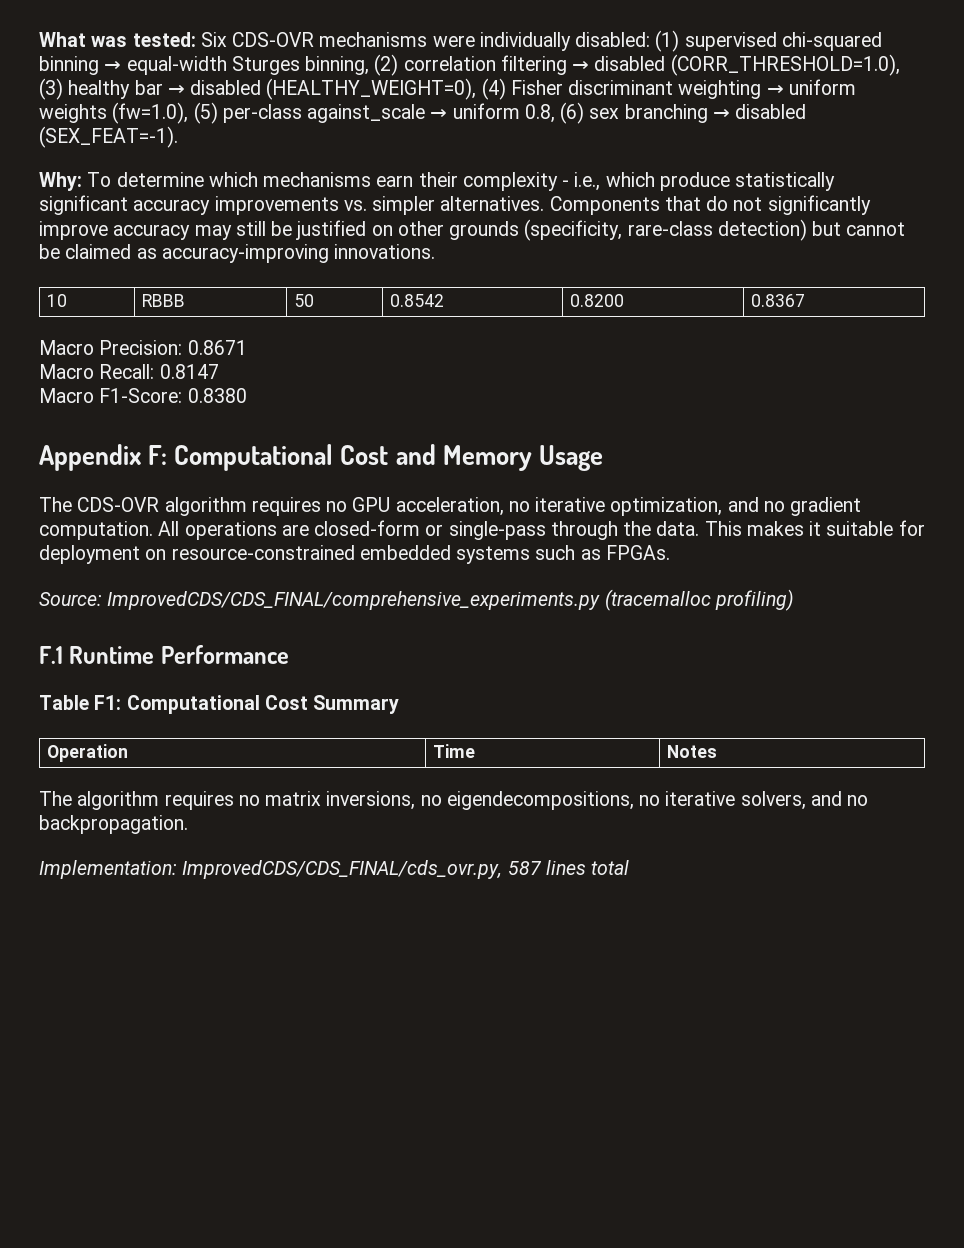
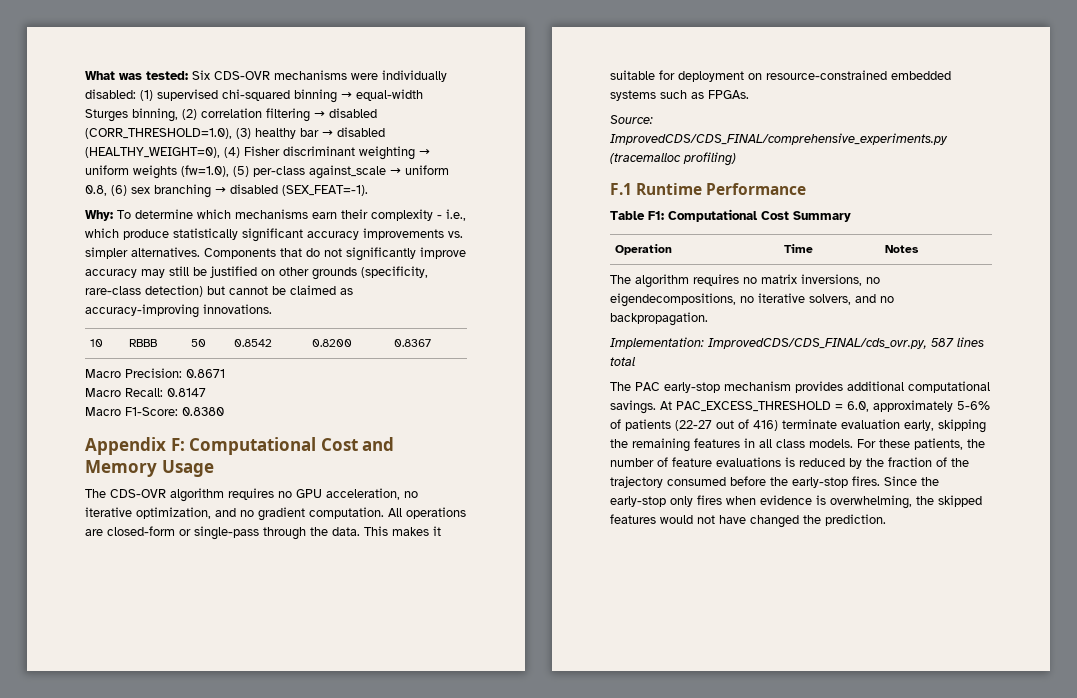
+ The PAC early-stop mechanism provides additional computational savings. At PAC_EXCESS_THRESHOLD = 6.0, approximately 5-6% of patients (22-27 out of 416) terminate evaluation early, skipping the remaining features in all class models. For these patients, the number of feature evaluations is reduced by the fraction of the trajectory consumed before the early-stop fires. Since the early-stop only fires when evidence is overwhelming, the skipped features would not have changed the prediction.

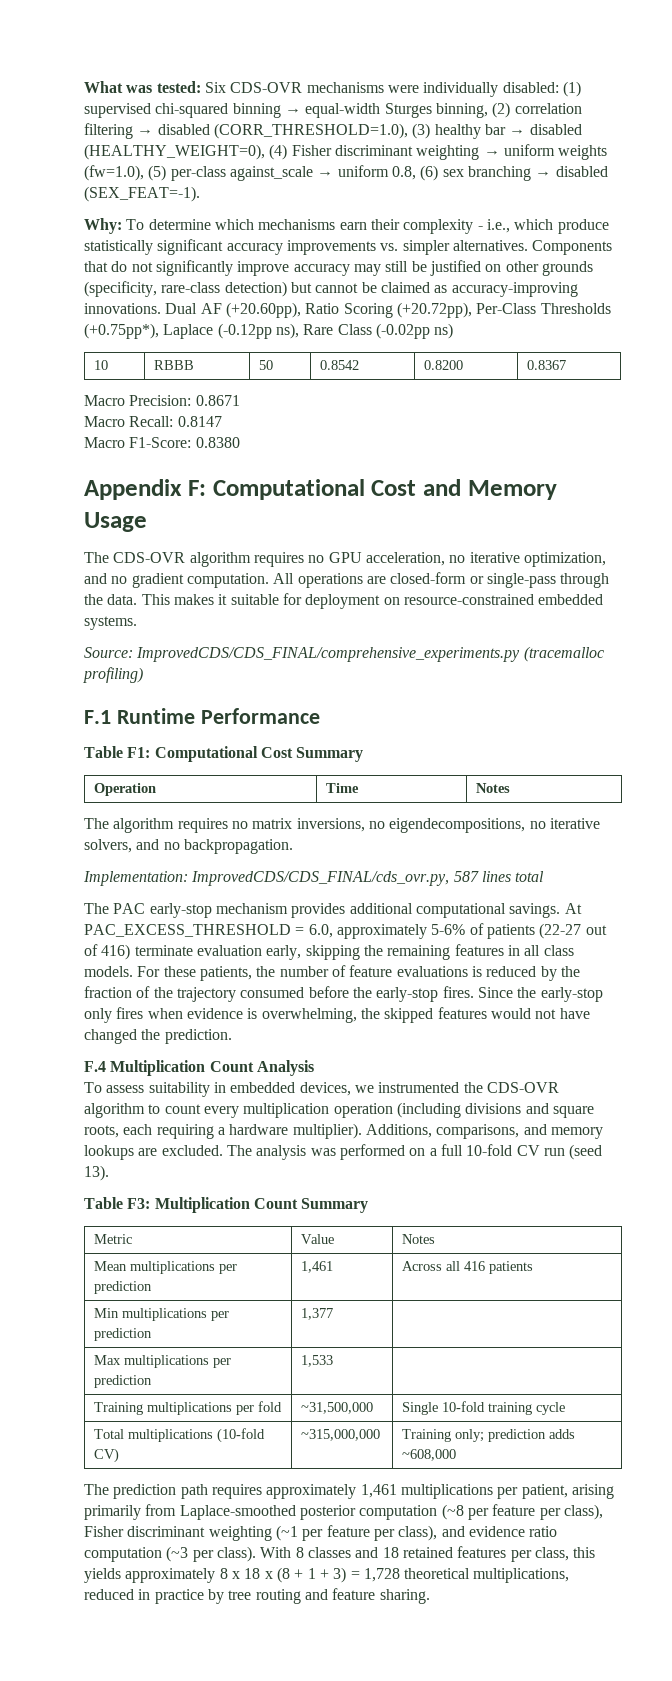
+ Dual AF (+20.60pp), Ratio Scoring (+20.72pp), Per-Class Thresholds (+0.75pp*), Laplace (-0.12pp ns), Rare Class (-0.02pp ns)
- This makes it suitable for deployment on resource-constrained embedded systems such as FPGAs.
+ This makes it suitable for deployment on resource-constrained embedded systems.
+ F.4 Multiplication Count Analysis
+ To assess suitability in embedded devices, we instrumented the CDS-OVR algorithm to count every multiplication operation (including divisions and square roots, each requiring a hardware multiplier). Additions, comparisons, and memory lookups are excluded. The analysis was performed on a full 10-fold CV run (seed 13).
+ Table F3: Multiplication Count Summary
+ Metric | Value | Notes
+ Mean multiplications per prediction | 1,461 | Across all 416 patients
+ Min multiplications per prediction | 1,377 |
+ Max multiplications per prediction | 1,533 |
+ Training multiplications per fold | ~31,500,000 | Single 10-fold training cycle
+ Total multiplications (10-fold CV) | ~315,000,000 | Training only; prediction adds ~608,000
+ The prediction path requires approximately 1,461 multiplications per patient, arising primarily from Laplace-smoothed posterior computation (~8 per feature per class), Fisher discriminant weighting (~1 per feature per class), and evidence ratio computation (~3 per class). With 8 classes and 18 retained features per class, this yields approximately 8 x 18 x (8 + 1 + 3) = 1,728 theoretical multiplications, reduced in practice by tree routing and feature sharing.

